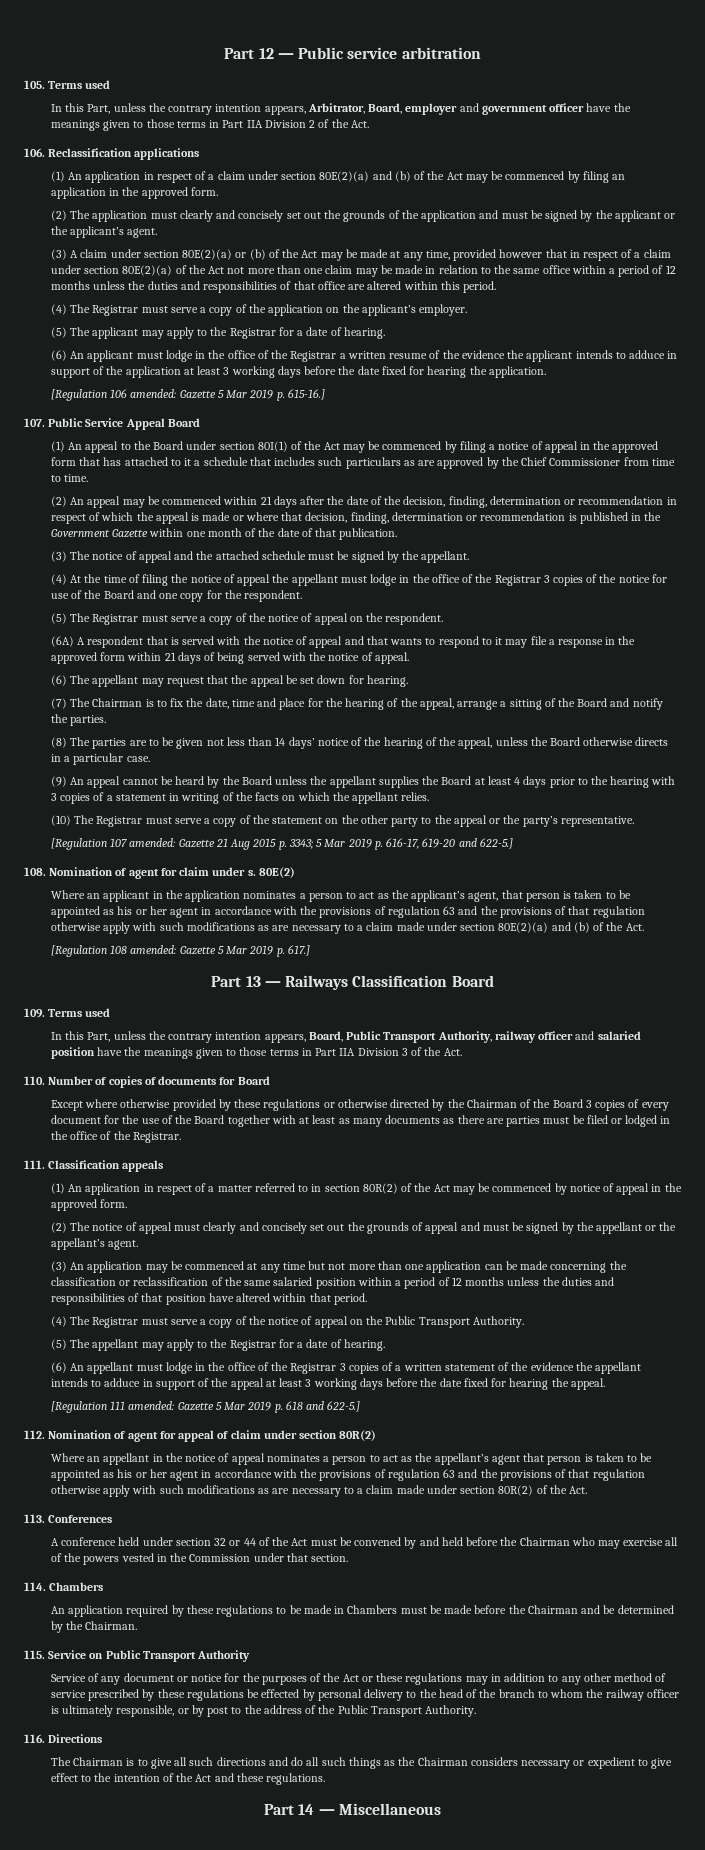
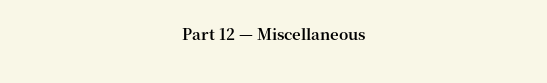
- Part 12 — Public service arbitration
- 105. Terms used
- In this Part, unless the contrary intention appears, Arbitrator, Board, employer and government officer have the meanings given to those terms in Part IIA Division 2 of the Act.
- 106. Reclassification applications
- (1) An application in respect of a claim under section 80E(2)(a) and (b) of the Act may be commenced by filing an application in the approved form.
- (2) The application must clearly and concisely set out the grounds of the application and must be signed by the applicant or the applicant’s agent.
- (3) A claim under section 80E(2)(a) or (b) of the Act may be made at any time, provided however that in respect of a claim under section 80E(2)(a) of the Act not more than one claim may be made in relation to the same office within a period of 12 months unless the duties and responsibilities of that office are altered within this period.
- (4) The Registrar must serve a copy of the application on the applicant’s employer.
- (5) The applicant may apply to the Registrar for a date of hearing.
- (6) An applicant must lodge in the office of the Registrar a written resume of the evidence the applicant intends to adduce in support of the application at least 3 working days before the date fixed for hearing the application.
- [Regulation 106 amended: Gazette 5 Mar 2019 p. 615-16.]
- 107. Public Service Appeal Board
- (1) An appeal to the Board under section 80I(1) of the Act may be commenced by filing a notice of appeal in the approved form that has attached to it a schedule that includes such particulars as are approved by the Chief Commissioner from time to time.
- (2) An appeal may be commenced within 21 days after the date of the decision, finding, determination or recommendation in respect of which the appeal is made or where that decision, finding, determination or recommendation is published in the Government Gazette within one month of the date of that publication.
- (3) The notice of appeal and the attached schedule must be signed by the appellant.
- (4) At the time of filing the notice of appeal the appellant must lodge in the office of the Registrar 3 copies of the notice for use of the Board and one copy for the respondent.
- (5) The Registrar must serve a copy of the notice of appeal on the respondent.
- (6A) A respondent that is served with the notice of appeal and that wants to respond to it may file a response in the approved form within 21 days of being served with the notice of appeal.
- (6) The appellant may request that the appeal be set down for hearing.
- (7) The Chairman is to fix the date, time and place for the hearing of the appeal, arrange a sitting of the Board and notify the parties.
- (8) The parties are to be given not less than 14 days’ notice of the hearing of the appeal, unless the Board otherwise directs in a particular case.
- (9) An appeal cannot be heard by the Board unless the appellant supplies the Board at least 4 days prior to the hearing with 3 copies of a statement in writing of the facts on which the appellant relies.
- (10) The Registrar must serve a copy of the statement on the other party to the appeal or the party’s representative.
- [Regulation 107 amended: Gazette 21 Aug 2015 p. 3343; 5 Mar 2019 p. 616-17, 619-20 and 622-5.]
- 108. Nomination of agent for claim under s. 80E(2)
- Where an applicant in the application nominates a person to act as the applicant’s agent, that person is taken to be appointed as his or her agent in accordance with the provisions of regulation 63 and the provisions of that regulation otherwise apply with such modifications as are necessary to a claim made under section 80E(2)(a) and (b) of the Act.
- [Regulation 108 amended: Gazette 5 Mar 2019 p. 617.]
- Part 13 — Railways Classification Board
- 109. Terms used
- In this Part, unless the contrary intention appears, Board, Public Transport Authority, railway officer and salaried position have the meanings given to those terms in Part IIA Division 3 of the Act.
- 110. Number of copies of documents for Board
- Except where otherwise provided by these regulations or otherwise directed by the Chairman of the Board 3 copies of every document for the use of the Board together with at least as many documents as there are parties must be filed or lodged in the office of the Registrar.
- 111. Classification appeals
- (1) An application in respect of a matter referred to in section 80R(2) of the Act may be commenced by notice of appeal in the approved form.
- (2) The notice of appeal must clearly and concisely set out the grounds of appeal and must be signed by the appellant or the appellant’s agent.
- (3) An application may be commenced at any time but not more than one application can be made concerning the classification or reclassification of the same salaried position within a period of 12 months unless the duties and responsibilities of that position have altered within that period.
- (4) The Registrar must serve a copy of the notice of appeal on the Public Transport Authority.
- (5) The appellant may apply to the Registrar for a date of hearing.
- (6) An appellant must lodge in the office of the Registrar 3 copies of a written statement of the evidence the appellant intends to adduce in support of the appeal at least 3 working days before the date fixed for hearing the appeal.
- [Regulation 111 amended: Gazette 5 Mar 2019 p. 618 and 622-5.]
- 112. Nomination of agent for appeal of claim under section 80R(2)
- Where an appellant in the notice of appeal nominates a person to act as the appellant’s agent that person is taken to be appointed as his or her agent in accordance with the provisions of regulation 63 and the provisions of that regulation otherwise apply with such modifications as are necessary to a claim made under section 80R(2) of the Act.
- 113. Conferences
- A conference held under section 32 or 44 of the Act must be convened by and held before the Chairman who may exercise all of the powers vested in the Commission under that section.
- 114. Chambers
- An application required by these regulations to be made in Chambers must be made before the Chairman and be determined by the Chairman.
- 115. Service on Public Transport Authority
- Service of any document or notice for the purposes of the Act or these regulations may in addition to any other method of service prescribed by these regulations be effected by personal delivery to the head of the branch to whom the railway officer is ultimately responsible, or by post to the address of the Public Transport Authority.
- 116. Directions
- The Chairman is to give all such directions and do all such things as the Chairman considers necessary or expedient to give effect to the intention of the Act and these regulations.
- Part 14 — Miscellaneous
+ Part 12 — Miscellaneous

